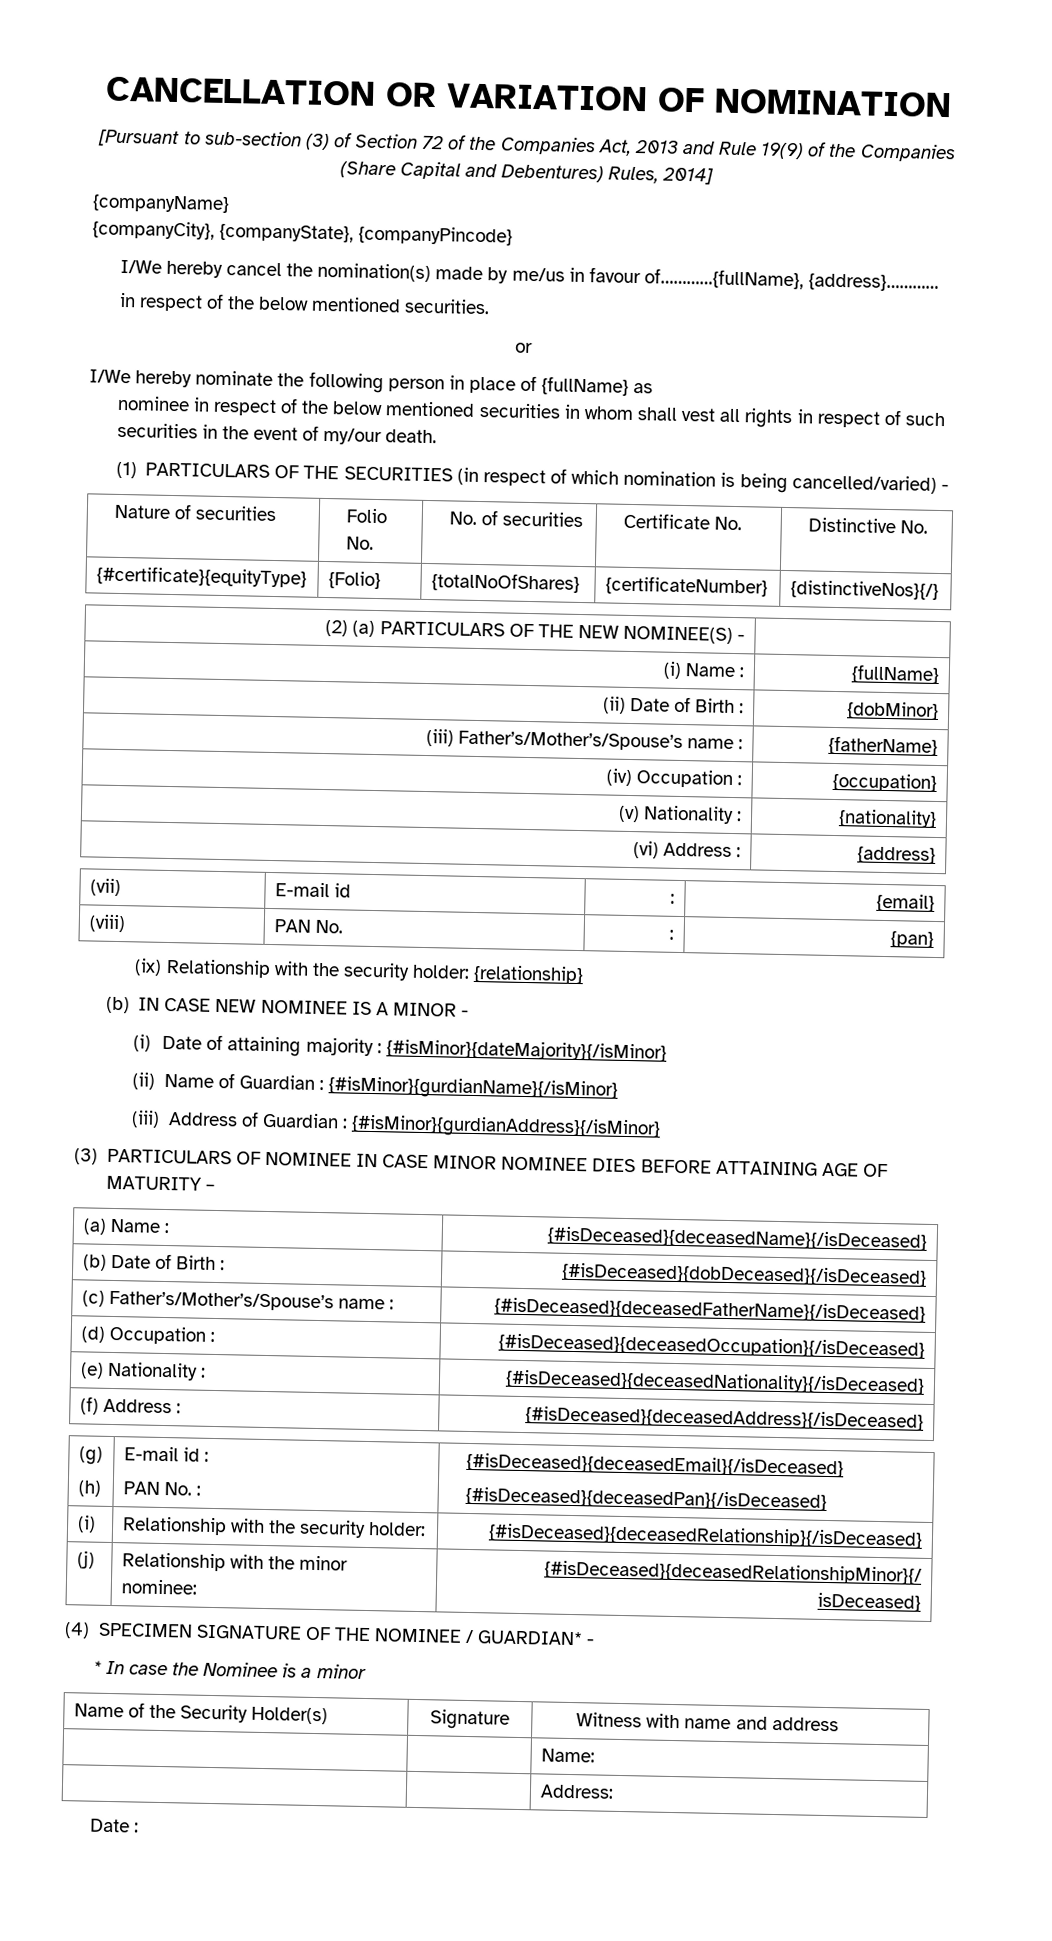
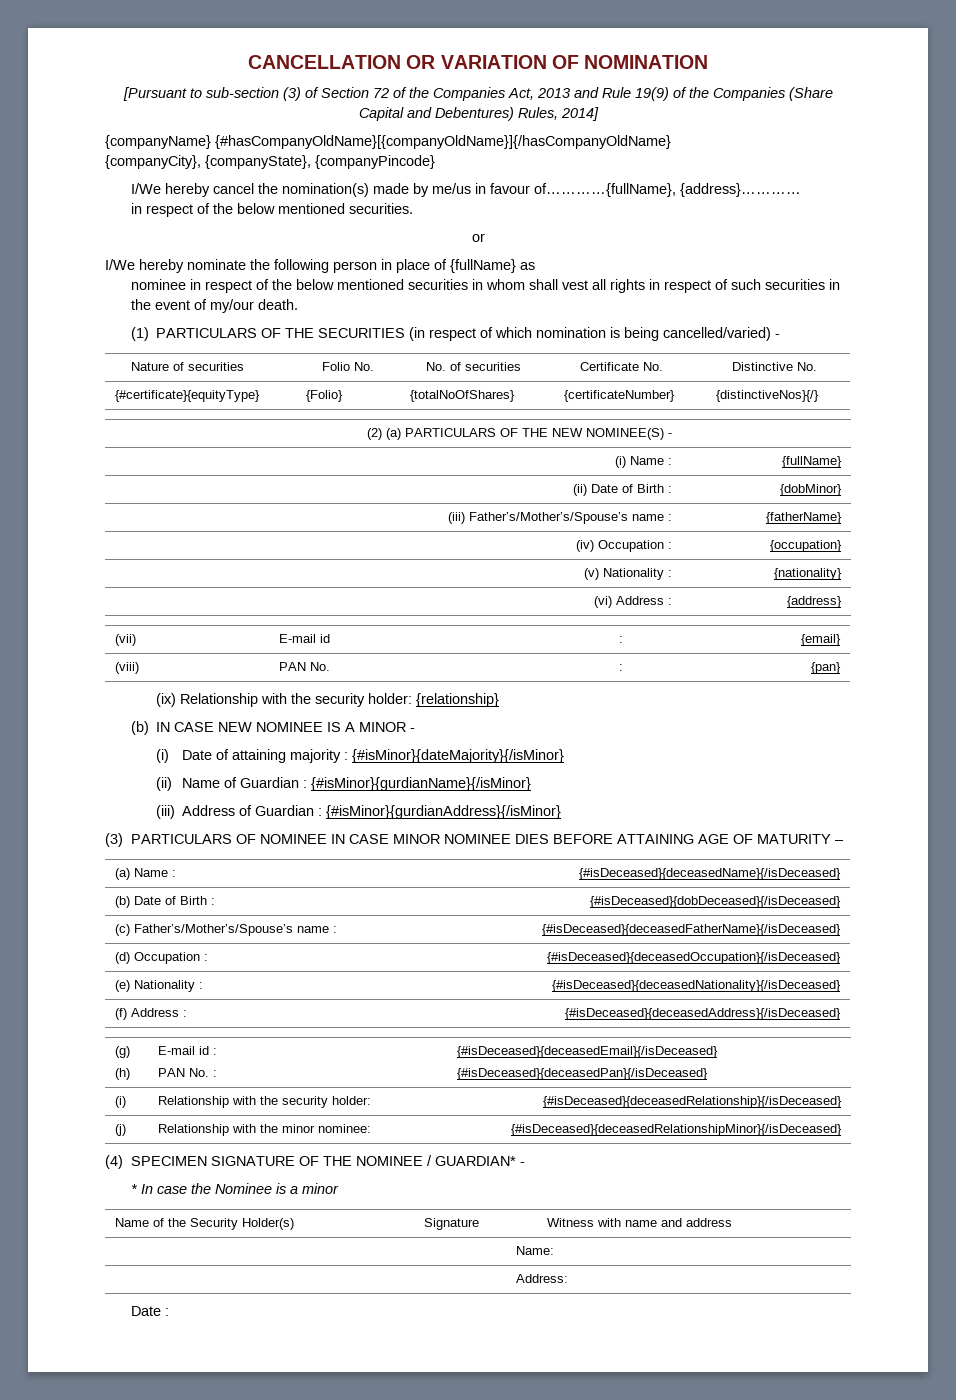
- {companyName}
+ {companyName} {#hasCompanyOldName}[{companyOldName}]{/hasCompanyOldName}

